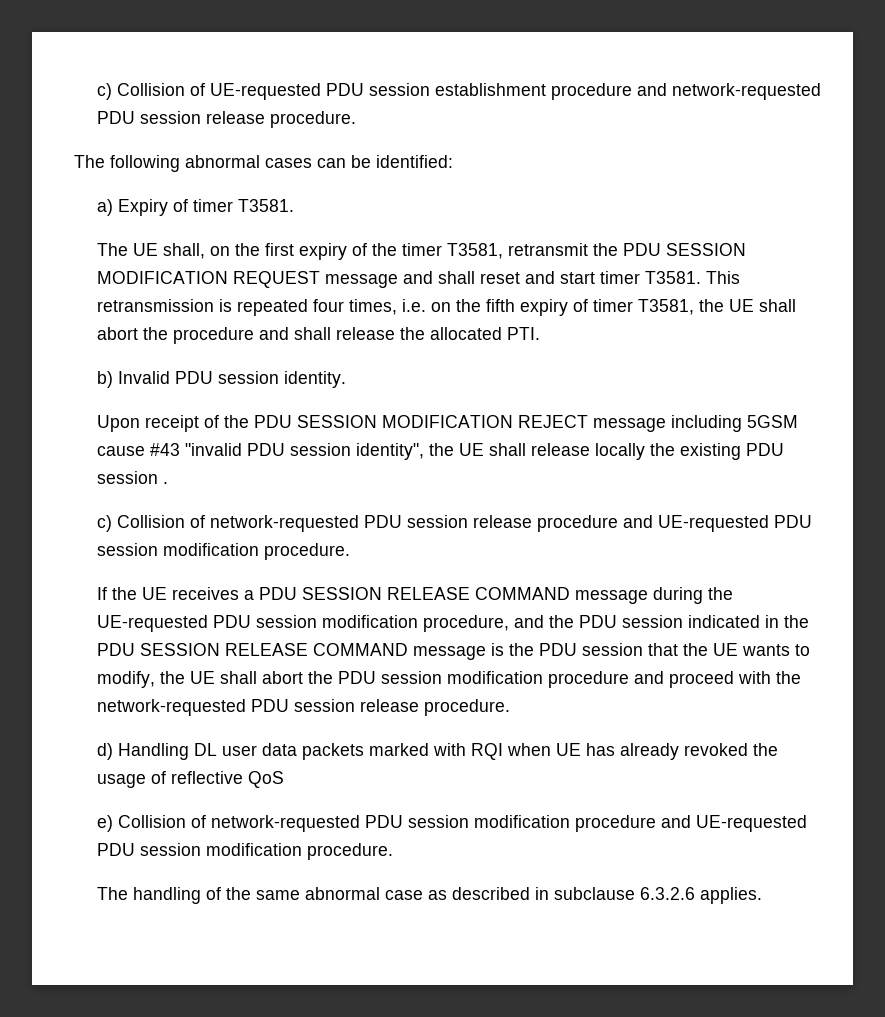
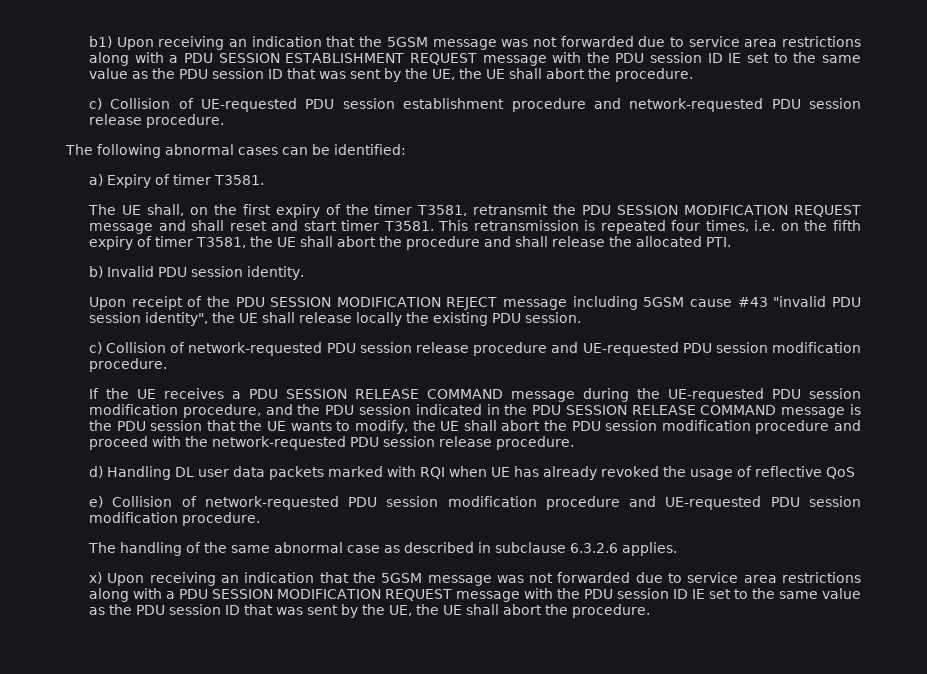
+ b1) Upon receiving an indication that the 5GSM message was not forwarded due to service area restrictions along with a PDU SESSION ESTABLISHMENT REQUEST message with the PDU session ID IE set to the same value as the PDU session ID that was sent by the UE, the UE shall abort the procedure.
- Upon receipt of the PDU SESSION MODIFICATION REJECT message including 5GSM cause #43 "invalid PDU session identity", the UE shall release locally the existing PDU session .
+ Upon receipt of the PDU SESSION MODIFICATION REJECT message including 5GSM cause #43 "invalid PDU session identity", the UE shall release locally the existing PDU session.
+ x) Upon receiving an indication that the 5GSM message was not forwarded due to service area restrictions along with a PDU SESSION MODIFICATION REQUEST message with the PDU session ID IE set to the same value as the PDU session ID that was sent by the UE, the UE shall abort the procedure.

